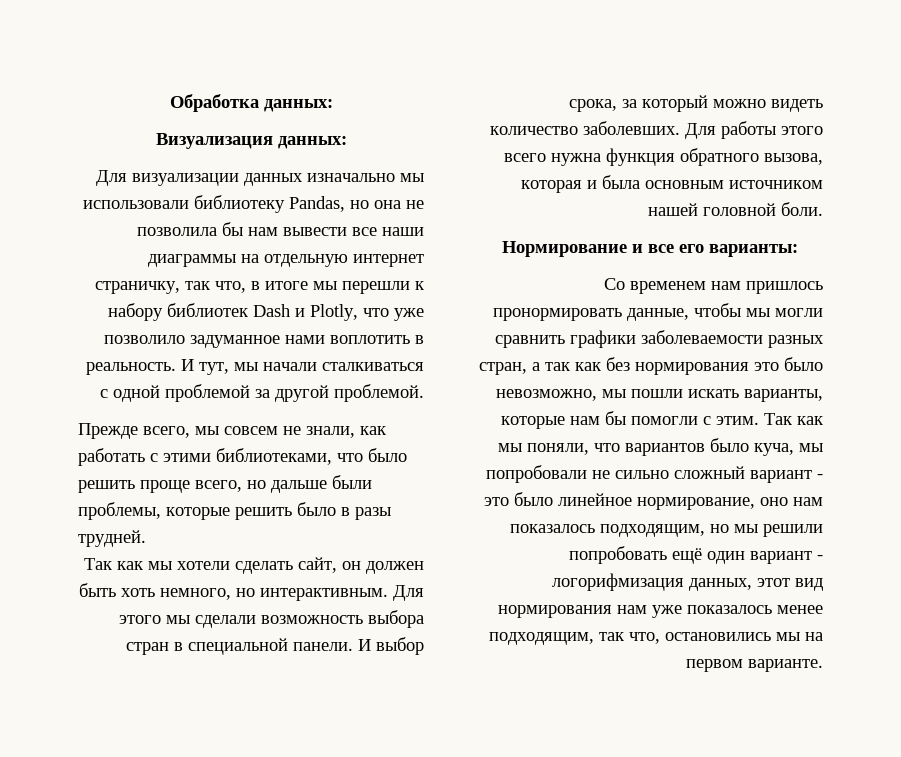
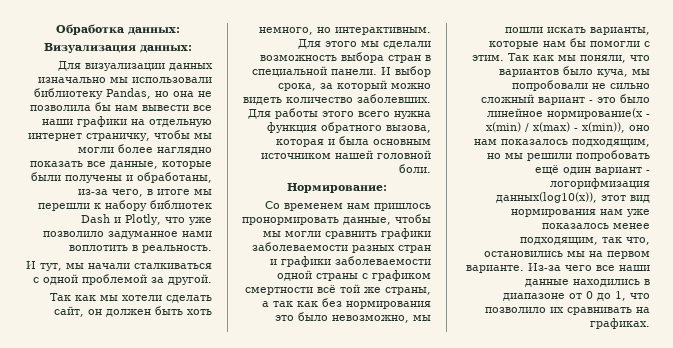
- Для визуализации данных изначально мы использовали библиотеку Pandas, но она не позволила бы нам вывести все наши диаграммы на отдельную интернет страничку, так что, в итоге мы перешли к набору библиотек Dash и Plotly, что уже позволило задуманное нами воплотить в реальность. И тут, мы начали сталкиваться с одной проблемой за другой проблемой.
- Прежде всего, мы совсем не знали, как работать с этими библиотеками, что было решить проще всего, но дальше были проблемы, которые решить было в разы трудней.
+ Для визуализации данных изначально мы использовали библиотеку Pandas, но она не позволила бы нам вывести все наши графики на отдельную интернет страничку, чтобы мы могли более наглядно показать все данные, которые были получены и обработаны, из-за чего, в итоге мы перешли к набору библиотек Dash и Plotly, что уже позволило задуманное нами воплотить в реальность.
+ И тут, мы начали сталкиваться с одной проблемой за другой.
- Нормирование и все его варианты:
+ Нормирование:
- Со временем нам пришлось пронормировать данные, чтобы мы могли сравнить графики заболеваемости разных стран, а так как без нормирования это было невозможно, мы пошли искать варианты, которые нам бы помогли с этим.
+ Со временем нам пришлось пронормировать данные, чтобы мы могли сравнить графики заболеваемости разных стран и графики заболеваемости одной страны с графиком смертности всё той же страны, а так как без нормирования это было невозможно, мы пошли искать варианты, которые нам бы помогли с этим.
- Так как мы поняли, что вариантов было куча, мы попробовали не сильно сложный вариант - это было линейное нормирование, оно нам показалось подходящим, но мы решили попробовать ещё один вариант - логорифмизация данных, этот вид нормирования нам уже показалось менее подходящим, так что, остановились мы на первом варианте.
+ Так как мы поняли, что вариантов было куча, мы попробовали не сильно сложный вариант - это было линейное нормирование(x - x(min) / x(max) - x(min)), оно нам показалось подходящим, но мы решили попробовать ещё один вариант - логорифмизация данных(log10(x)), этот вид нормирования нам уже показалось менее подходящим, так что, остановились мы на первом варианте.
+ Из-за чего все наши данные находились в диапазоне от 0 до 1, что позволило их сравнивать на графиках.

